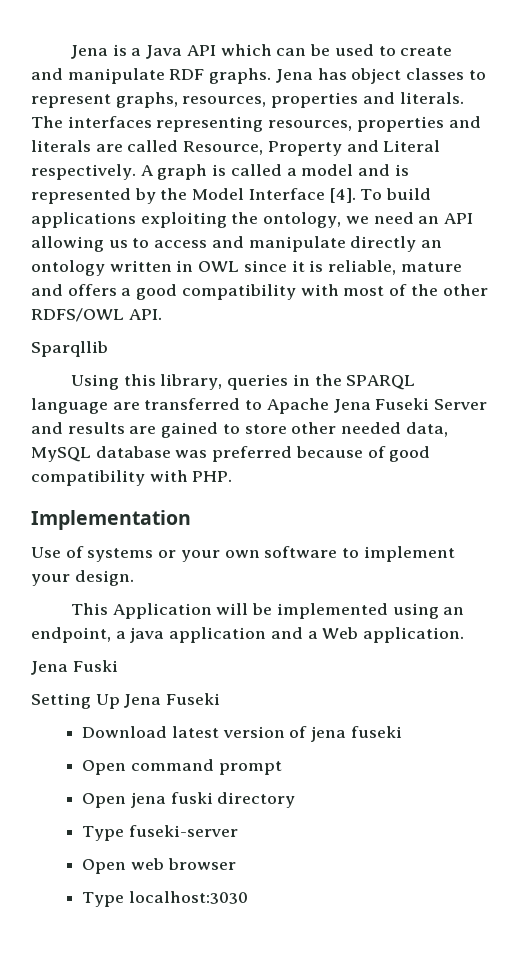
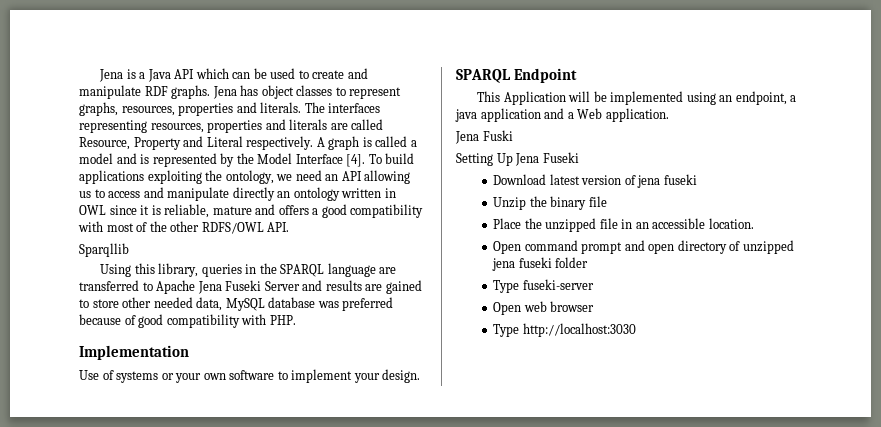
+ SPARQL Endpoint
- Open command prompt
- Open jena fuski directory
+ Unzip the binary file
+ Place the unzipped file in an accessible location.
+ Open command prompt and open directory of unzipped jena fuseki folder
- Type localhost:3030
+ Type http://localhost:3030

